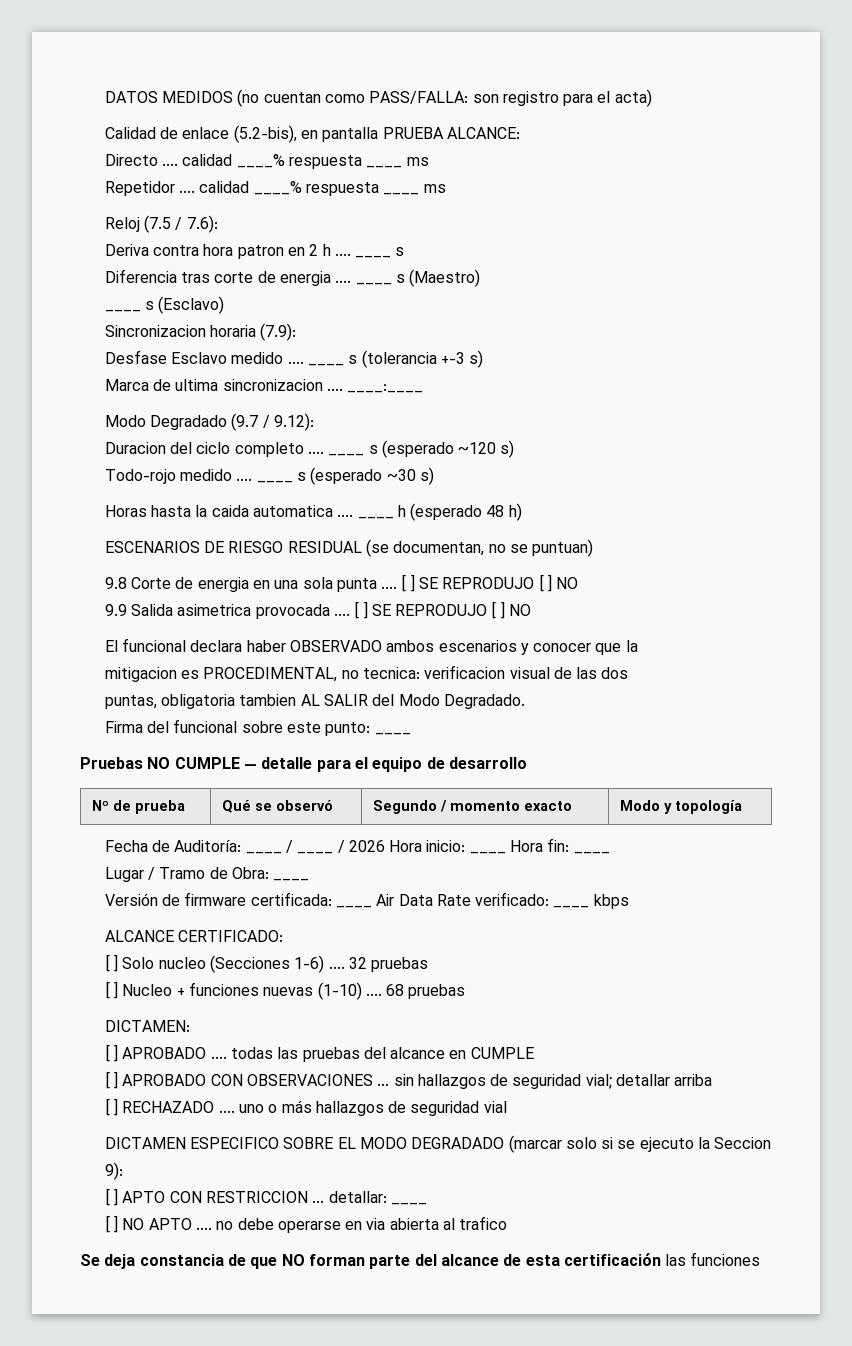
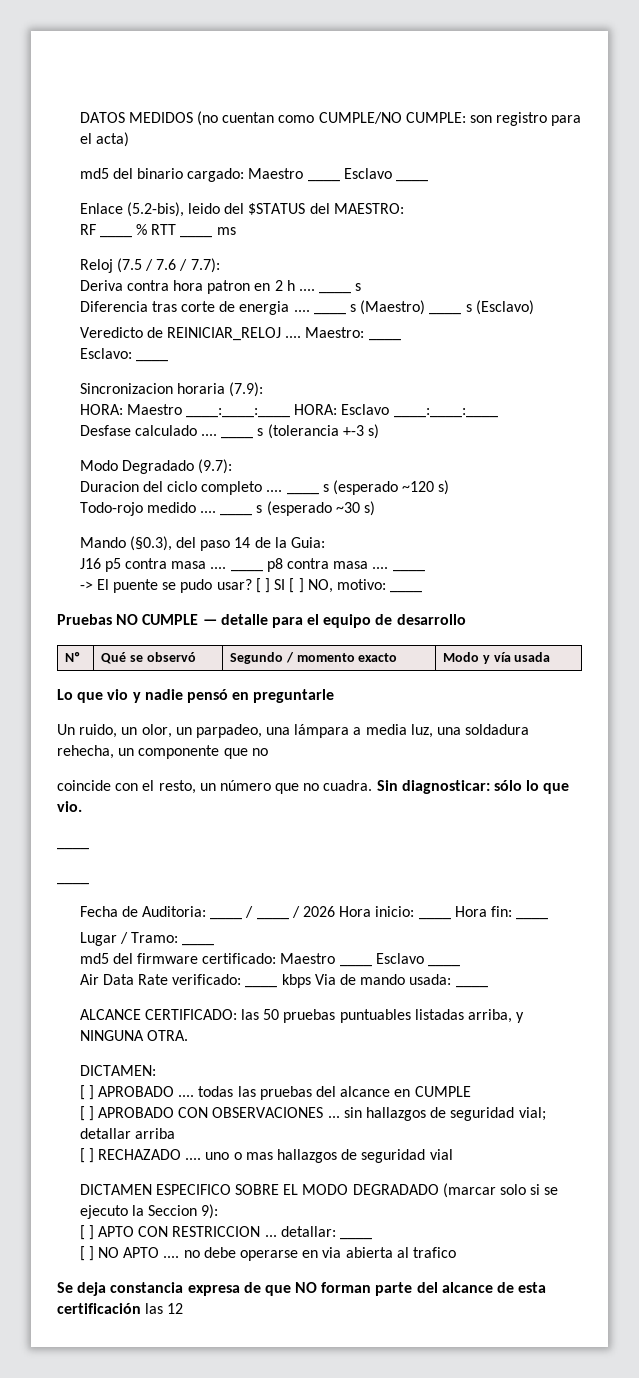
- DATOS MEDIDOS (no cuentan como PASS/FALLA: son registro para el acta)
+ DATOS MEDIDOS (no cuentan como CUMPLE/NO CUMPLE: son registro para el acta)
- Calidad de enlace (5.2-bis), en pantalla PRUEBA ALCANCE:
- Directo .... calidad ____% respuesta ____ ms
- Repetidor .... calidad ____% respuesta ____ ms
+ md5 del binario cargado: Maestro ____ Esclavo ____
+ Enlace (5.2-bis), leido del $STATUS del MAESTRO:
+ RF ____ % RTT ____ ms
- Reloj (7.5 / 7.6):
+ Reloj (7.5 / 7.6 / 7.7):
- ____ s (Maestro)
- ____ s (Esclavo)
+ ____ s (Maestro) ____ s (Esclavo)
+ Veredicto de REINICIAR_RELOJ .... Maestro: ____
+ Esclavo: ____
  Sincronizacion horaria (7.9):
+ HORA: Maestro ____:____:____ HORA: Esclavo ____:____:____
- Desfase Esclavo medido ....
+ Desfase calculado ....
- Marca de ultima sincronizacion .... ____:____
- Modo Degradado (9.7 / 9.12):
+ Modo Degradado (9.7):
- Horas hasta la caida automatica .... ____ h (esperado 48 h)
- ESCENARIOS DE RIESGO RESIDUAL (se documentan, no se puntuan)
- 9.8 Corte de energia en una sola punta .... [ ] SE REPRODUJO [ ] NO
- 9.9 Salida asimetrica provocada .... [ ] SE REPRODUJO [ ] NO
- El funcional declara haber OBSERVADO ambos escenarios y conocer que la
- mitigacion es PROCEDIMENTAL, no tecnica: verificacion visual de las dos
- puntas, obligatoria tambien AL SALIR del Modo Degradado.
- Firma del funcional sobre este punto: ____
+ Mando (§0.3), del paso 14 de la Guia:
+ J16 p5 contra masa .... ____ p8 contra masa .... ____
+ -> El puente se pudo usar? [ ] SI [ ] NO, motivo: ____
- Nº de prueba | Qué se observó | Segundo / momento exacto | Modo y topología
+ Nº | Qué se observó | Segundo / momento exacto | Modo y vía usada
+ Lo que vio y nadie pensó en preguntarle
+ Un ruido, un olor, un parpadeo, una lámpara a media luz, una soldadura rehecha, un componente que no
+ coincide con el resto, un número que no cuadra. Sin diagnosticar: sólo lo que vio.
+ ____
+ ____
- Fecha de Auditoría: ____ / ____ / 2026 Hora inicio: ____ Hora fin: ____
+ Fecha de Auditoria: ____ / ____ / 2026 Hora inicio: ____ Hora fin: ____
- Lugar / Tramo de Obra: ____
- Versión de firmware certificada: ____ Air Data Rate verificado: ____ kbps
- ALCANCE CERTIFICADO:
- [ ] Solo nucleo (Secciones 1-6) .... 32 pruebas
- [ ] Nucleo + funciones nuevas (1-10) .... 68 pruebas
+ Lugar / Tramo: ____
+ md5 del firmware certificado: Maestro ____ Esclavo ____
+ Air Data Rate verificado: ____ kbps Via de mando usada: ____
+ ALCANCE CERTIFICADO: las 50 pruebas puntuables listadas arriba, y NINGUNA OTRA.
- [ ] RECHAZADO .... uno o más hallazgos de seguridad vial
+ [ ] RECHAZADO .... uno o mas hallazgos de seguridad vial
- Se deja constancia de que NO forman parte del alcance de esta certificación las funciones
+ Se deja constancia expresa de que NO forman parte del alcance de esta certificación las 12

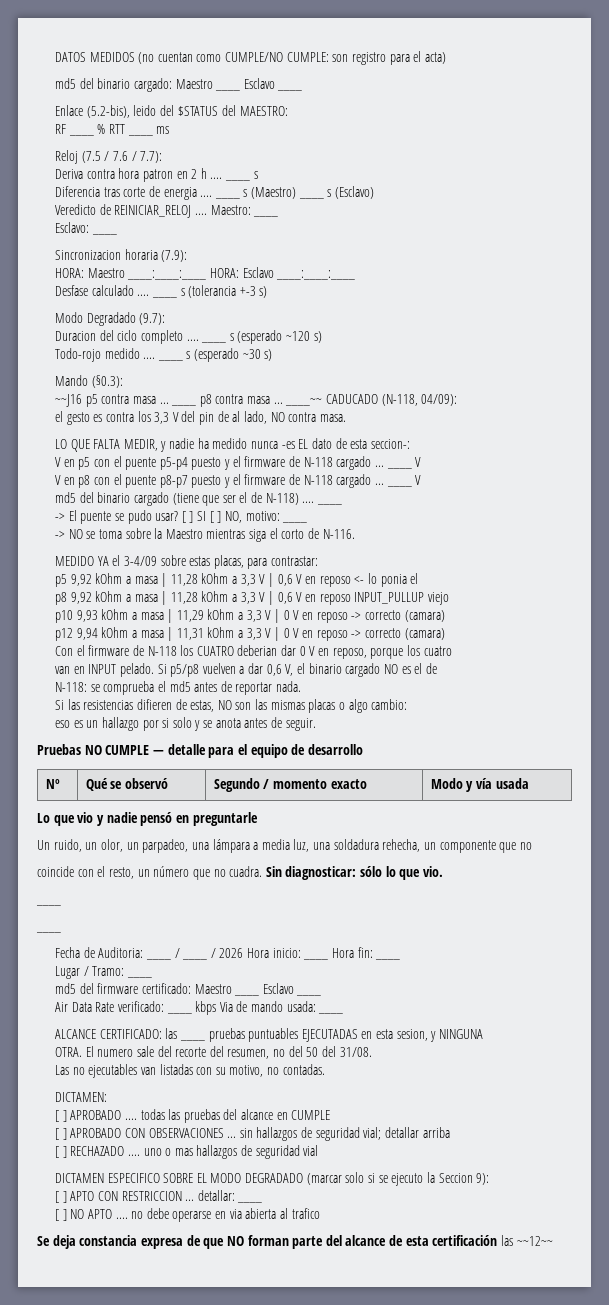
- Mando (§0.3), del paso 14 de la Guia:
- J16 p5 contra masa ....
+ Mando (§0.3):
+ ~~J16 p5 contra masa ...
- ____ p8 contra masa ....
+ ____ p8 contra masa ... ____~~ CADUCADO (N-118, 04/09):
+ el gesto es contra los 3,3 V del pin de al lado, NO contra masa.
+ LO QUE FALTA MEDIR, y nadie ha medido nunca -es EL dato de esta seccion-:
+ V en p5 con el puente p5-p4 puesto y el firmware de N-118 cargado ... ____ V
+ V en p8 con el puente p8-p7 puesto y el firmware de N-118 cargado ... ____ V
+ md5 del binario cargado (tiene que ser el de N-118) ....
+ -> NO se toma sobre la Maestro mientras siga el corto de N-116.
+ MEDIDO YA el 3-4/09 sobre estas placas, para contrastar:
+ p5 9,92 kOhm a masa | 11,28 kOhm a 3,3 V | 0,6 V en reposo <- lo ponia el
+ p8 9,92 kOhm a masa | 11,28 kOhm a 3,3 V | 0,6 V en reposo INPUT_PULLUP viejo
+ p10 9,93 kOhm a masa | 11,29 kOhm a 3,3 V | 0 V en reposo -> correcto (camara)
+ p12 9,94 kOhm a masa | 11,31 kOhm a 3,3 V | 0 V en reposo -> correcto (camara)
+ Con el firmware de N-118 los CUATRO deberian dar 0 V en reposo, porque los cuatro
+ van en INPUT pelado. Si p5/p8 vuelven a dar 0,6 V, el binario cargado NO es el de
+ N-118: se comprueba el md5 antes de reportar nada.
+ Si las resistencias difieren de estas, NO son las mismas placas o algo cambio:
+ eso es un hallazgo por si solo y se anota antes de seguir.
- ALCANCE CERTIFICADO: las 50 pruebas puntuables listadas arriba, y NINGUNA OTRA.
+ ALCANCE CERTIFICADO: las ____ pruebas puntuables EJECUTADAS en esta sesion, y NINGUNA
+ OTRA. El numero sale del recorte del resumen, no del 50 del 31/08.
+ Las no ejecutables van listadas con su motivo, no contadas.
- Se deja constancia expresa de que NO forman parte del alcance de esta certificación las 12
+ Se deja constancia expresa de que NO forman parte del alcance de esta certificación las ~~12~~

